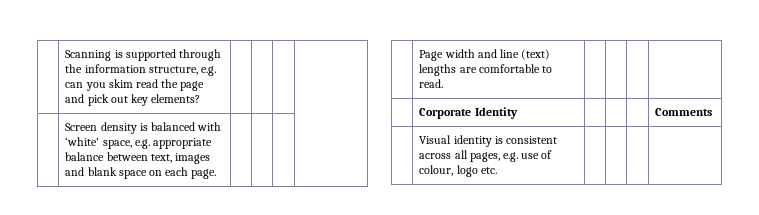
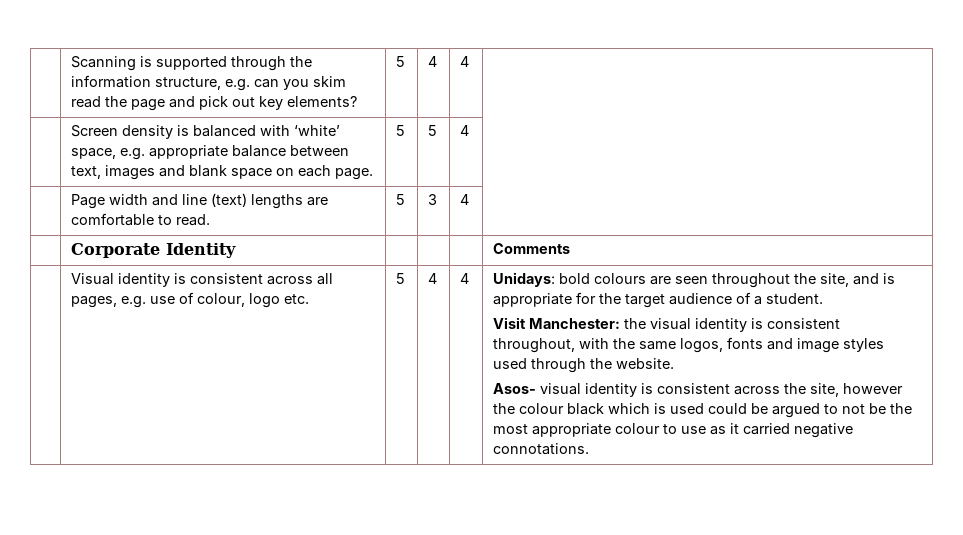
- | Scanning is supported through the information structure, e.g. can you skim read the page and pick out key elements? | | | |
+ | Scanning is supported through the information structure, e.g. can you skim read the page and pick out key elements? | 5 | 4 | 4 |
- | Screen density is balanced with ‘white’ space, e.g. appropriate balance between text, images and blank space on each page. | | | |
+ | Screen density is balanced with ‘white’ space, e.g. appropriate balance between text, images and blank space on each page. | 5 | 5 | 4 |
- | Page width and line (text) lengths are comfortable to read. | | | |
+ | Page width and line (text) lengths are comfortable to read. | 5 | 3 | 4 |
+ 5 | 4 | 4 | Unidays: bold colours are seen throughout the site, and is appropriate for the target audience of a student.
+ Visit Manchester: the visual identity is consistent throughout, with the same logos, fonts and image styles used through the website.
+ Asos- visual identity is consistent across the site, however the colour black which is used could be argued to not be the most appropriate colour to use as it carried negative connotations.

